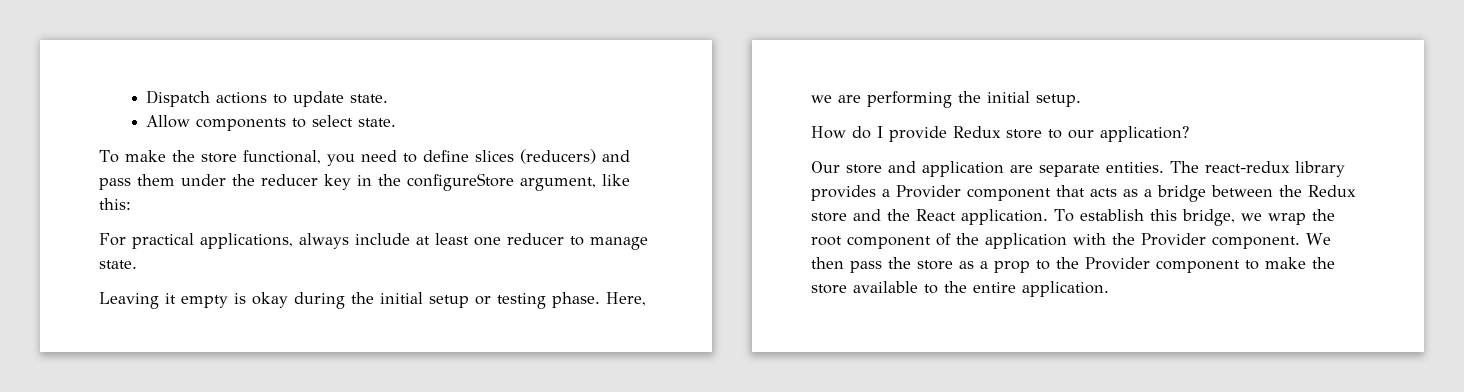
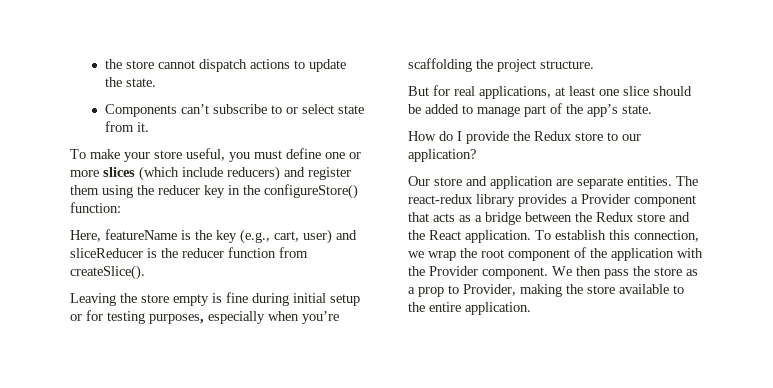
- Dispatch actions to update state.
- Allow components to select state.
- To make the store functional, you need to define slices (reducers) and pass them under the reducer key in the configureStore argument, like this:
- For practical applications, always include at least one reducer to manage state.
- Leaving it empty is okay during the initial setup or testing phase. Here, we are performing the initial setup.
+ the store cannot dispatch actions to update the state.
+ Components can’t subscribe to or select state from it.
+ To make your store useful, you must define one or more slices (which include reducers) and register them using the reducer key in the configureStore() function:
+ Here, featureName is the key (e.g., cart, user) and sliceReducer is the reducer function from createSlice().
+ Leaving the store empty is fine during initial setup or for testing purposes, especially when you’re scaffolding the project structure.
+ But for real applications, at least one slice should be added to manage part of the app’s state.
- How do I provide Redux store to our application?
+ How do I provide the Redux store to our application?
- To establish this bridge, we wrap the root component of the application with the Provider component.
+ To establish this connection, we wrap the root component of the application with the Provider component.
- We then pass the store as a prop to the Provider component to make the store available to the entire application.
+ We then pass the store as a prop to Provider, making the store available to the entire application.

